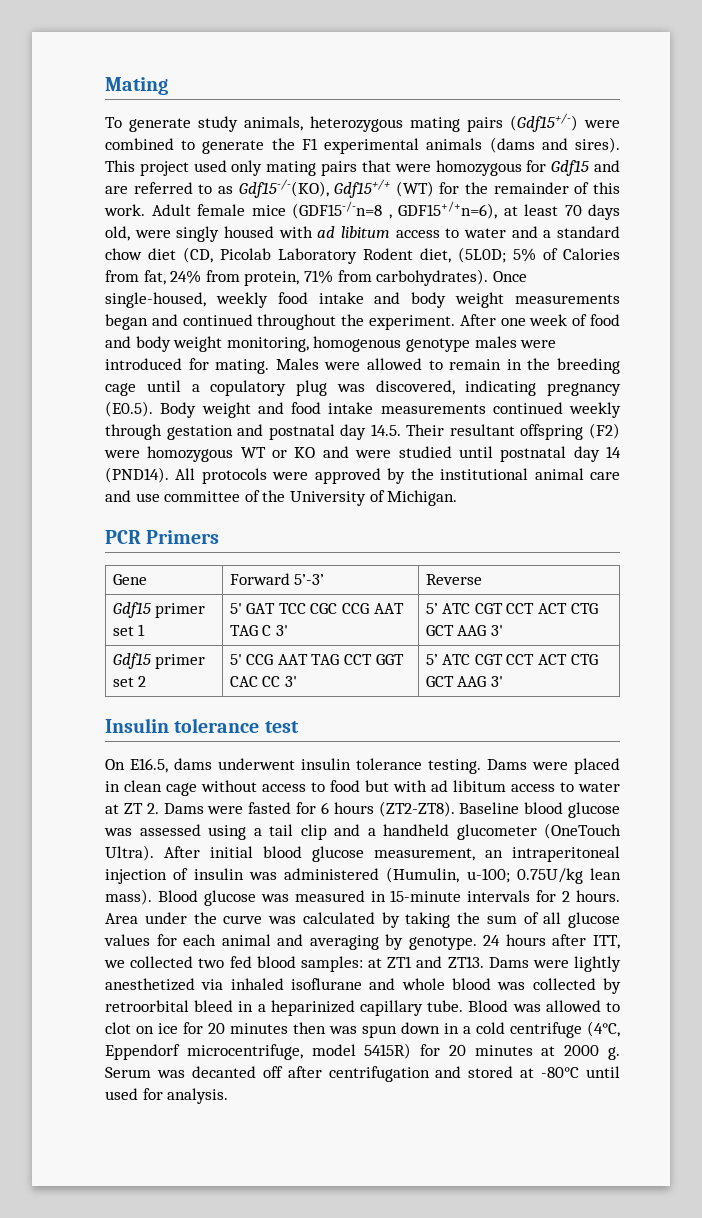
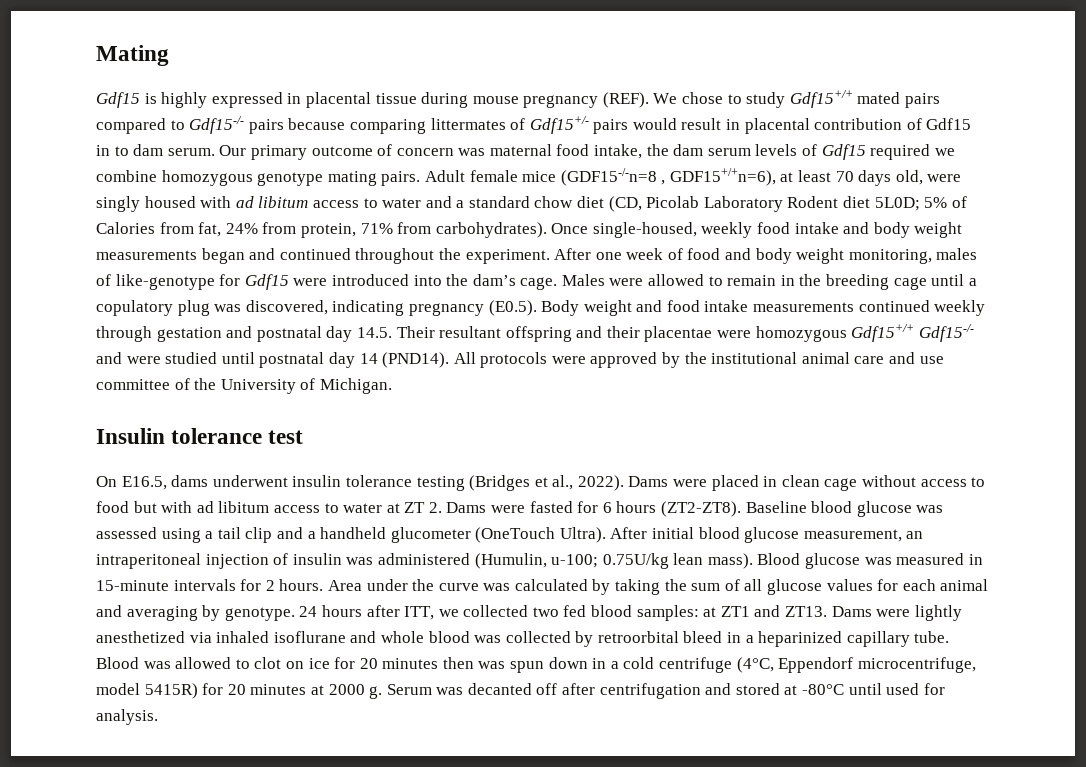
- To generate study animals, heterozygous mating pairs (Gdf15+/-) were combined to generate the F1 experimental animals (dams and sires). This project used only mating pairs that were homozygous for Gdf15 and are referred to as Gdf15-/-(KO), Gdf15+/+ (WT) for the remainder of this work.
+ Gdf15 is highly expressed in placental tissue during mouse pregnancy (REF). We chose to study Gdf15+/+ mated pairs compared to Gdf15-/- pairs because comparing littermates of Gdf15+/- pairs would result in placental contribution of Gdf15 in to dam serum. Our primary outcome of concern was maternal food intake, the dam serum levels of Gdf15 required we combine homozygous genotype mating pairs.
- Adult female mice (GDF15-/-n=8 , GDF15+/+n=6), at least 70 days old, were singly housed with ad libitum access to water and a standard chow diet (CD, Picolab Laboratory Rodent diet, (5L0D; 5% of Calories from fat, 24% from protein, 71% from carbohydrates).
+ Adult female mice (GDF15-/-n=8 , GDF15+/+n=6), at least 70 days old, were singly housed with ad libitum access to water and a standard chow diet (CD, Picolab Laboratory Rodent diet 5L0D; 5% of Calories from fat, 24% from protein, 71% from carbohydrates).
- After one week of food and body weight monitoring, homogenous genotype males were introduced for mating.
+ After one week of food and body weight monitoring, males of like-genotype for Gdf15 were introduced into the dam’s cage.
- Males were allowed to remain in the breeding cage until a copulatory plug was discovered, indicating pregnancy (E0.5). Body weight and food intake measurements continued weekly through gestation and postnatal day 14.5. Their resultant offspring (F2) were homozygous WT or KO and were studied until postnatal day 14 (PND14).
+ Males were allowed to remain in the breeding cage until a copulatory plug was discovered, indicating pregnancy (E0.5). Body weight and food intake measurements continued weekly through gestation and postnatal day 14.5. Their resultant offspring and their placentae were homozygous Gdf15+/+ Gdf15-/- and were studied until postnatal day 14 (PND14).
- PCR Primers
- Gene | Forward 5’-3’ | Reverse
- Gdf15 primer set 1 | 5' GAT TCC CGC CCG AAT TAG C 3' | 5’ ATC CGT CCT ACT CTG GCT AAG 3'
- Gdf15 primer set 2 | 5' CCG AAT TAG CCT GGT CAC CC 3' | 5’ ATC CGT CCT ACT CTG GCT AAG 3'
- On E16.5, dams underwent insulin tolerance testing.
+ On E16.5, dams underwent insulin tolerance testing (Bridges et al., 2022).

